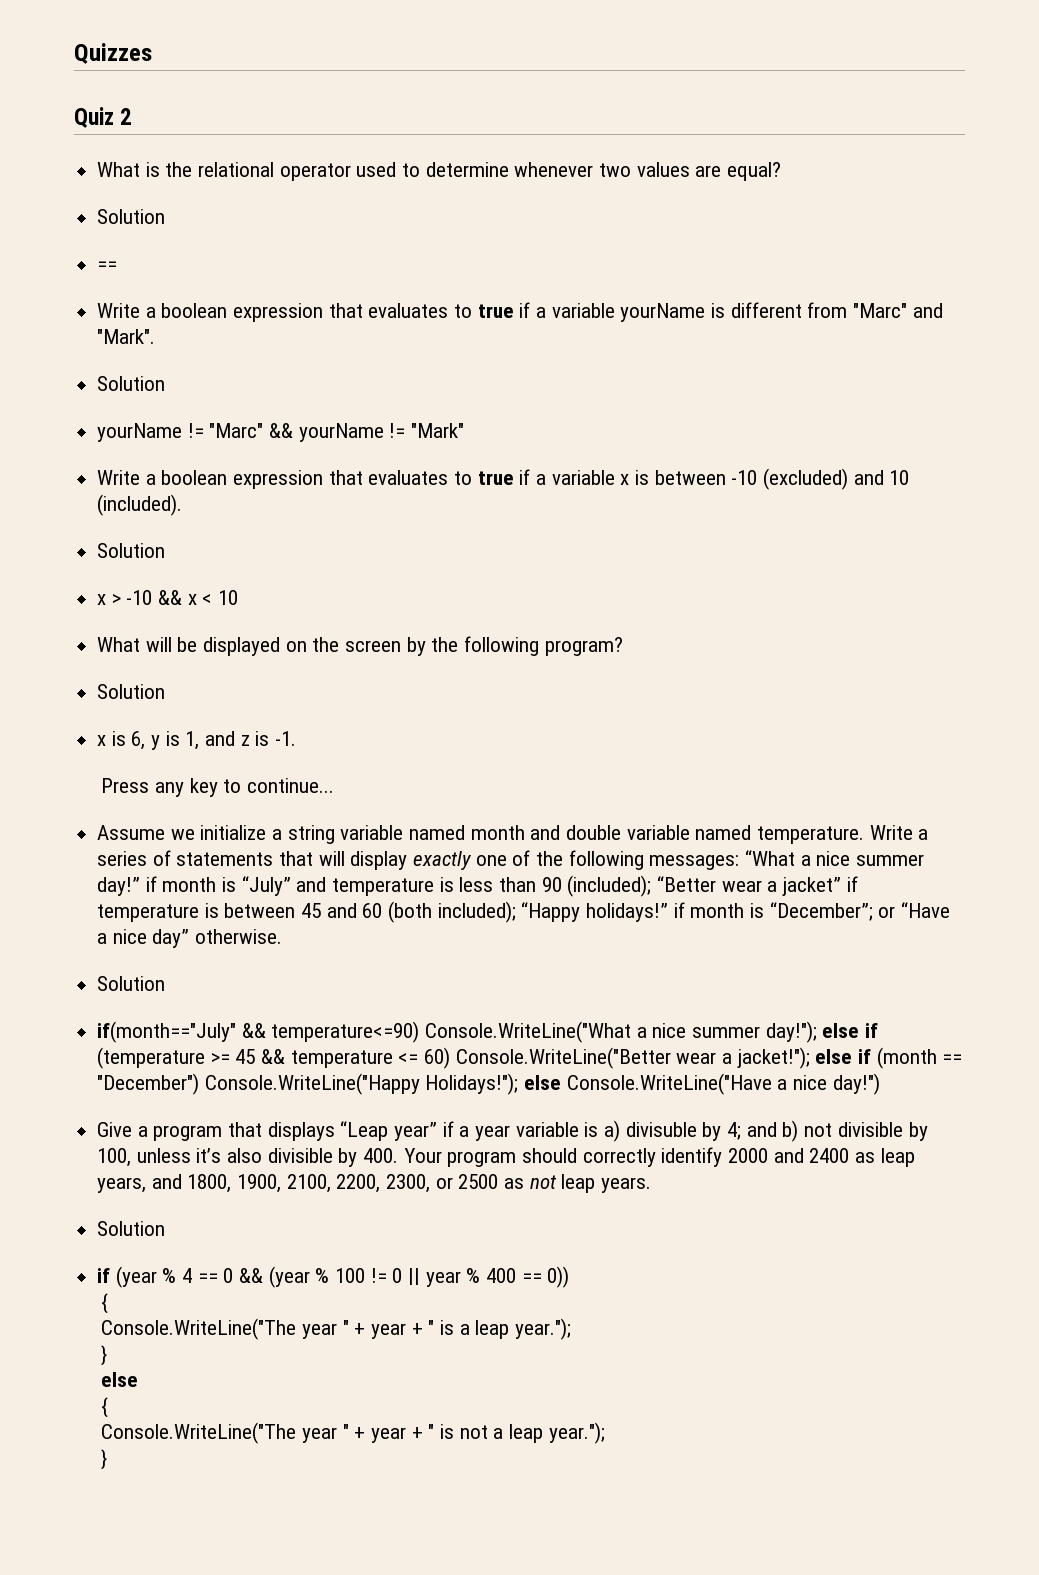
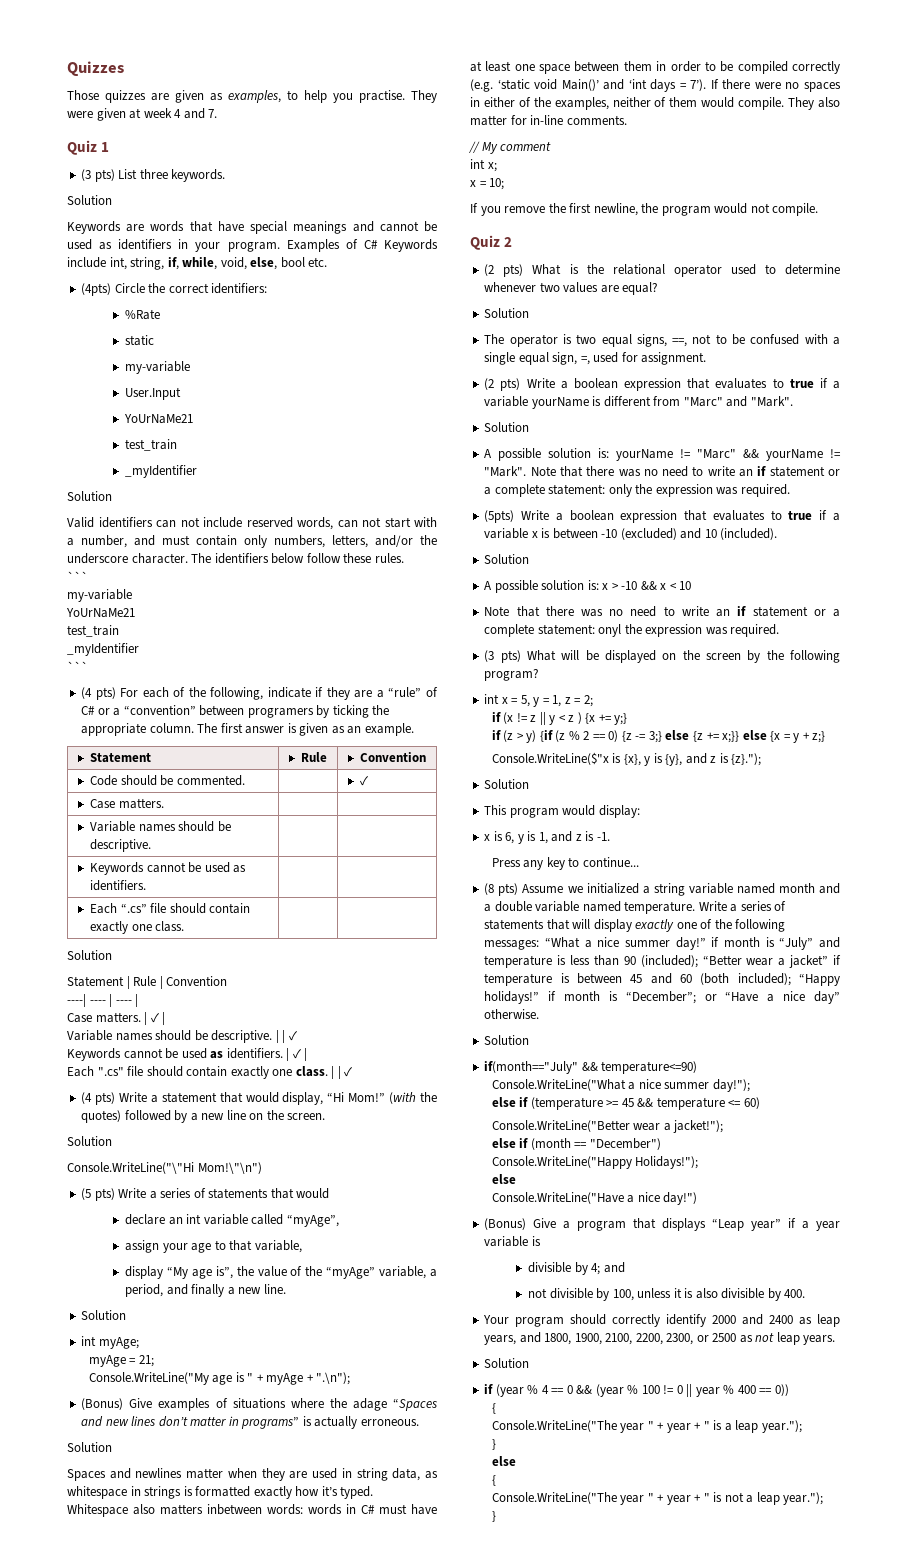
+ Those quizzes are given as examples, to help you practise. They were given at week 4 and 7.
+ Quiz 1
+ (3 pts) List three keywords.
+ Solution
+ Keywords are words that have special meanings and cannot be used as identifiers in your program. Examples of C# Keywords include int, string, if, while, void, else, bool etc.
+ (4pts) Circle the correct identifiers:
+ %Rate
+ static
+ my-variable
+ User.Input
+ YoUrNaMe21
+ test_train
+ _myIdentifier
+ Solution
+ Valid identifiers can not include reserved words, can not start with a number, and must contain only numbers, letters, and/or the underscore character. The identifiers below follow these rules.
+ ```
+ my-variable
+ YoUrNaMe21
+ test_train
+ _myIdentifier
+ ```
+ (4 pts) For each of the following, indicate if they are a “rule” of C# or a “convention” between programers by ticking the appropriate column. The first answer is given as an example.
+ Statement | Rule | Convention
+ Code should be commented. | | ✓
+ Case matters. | |
+ Variable names should be descriptive. | |
+ Keywords cannot be used as identifiers. | |
+ Each “.cs” file should contain exactly one class. | |
+ Solution
+ Statement | Rule | Convention
+ ----| ---- | ---- |
+ Case matters. | ✓ |
+ Variable names should be descriptive. | | ✓
+ Keywords cannot be used as identifiers. | ✓ |
+ Each ".cs" file should contain exactly one class. | | ✓
+ (4 pts) Write a statement that would display, “Hi Mom!” (with the quotes) followed by a new line on the screen.
+ Solution
+ Console.WriteLine("\"Hi Mom!\"\n")
+ (5 pts) Write a series of statements that would
+ declare an int variable called “myAge”,
+ assign your age to that variable,
+ display “My age is”, the value of the “myAge” variable, a period, and finally a new line.
+ Solution
+ int myAge;
+ myAge = 21;
+ Console.WriteLine("My age is " + myAge + ".\n");
+ (Bonus) Give examples of situations where the adage “Spaces and new lines don’t matter in programs” is actually erroneous.
+ Solution
+ Spaces and newlines matter when they are used in string data, as whitespace in strings is formatted exactly how it’s typed. Whitespace also matters inbetween words: words in C# must have at least one space between them in order to be compiled correctly (e.g. ‘static void Main()’ and ‘int days = 7’). If there were no spaces in either of the examples, neither of them would compile. They also matter for in-line comments.
+ // My comment
+ int x;
+ x = 10;
+ If you remove the first newline, the program would not compile.
- What is the relational operator used to determine whenever two values are equal?
+ (2 pts) What is the relational operator used to determine whenever two values are equal?
  Solution
- ==
- Write a boolean expression that evaluates to true if a variable yourName is different from "Marc" and "Mark".
+ The operator is two equal signs, ==, not to be confused with a single equal sign, =, used for assignment.
+ (2 pts) Write a boolean expression that evaluates to true if a variable yourName is different from "Marc" and "Mark".
- yourName != "Marc" && yourName != "Mark"
- Write a boolean expression that evaluates to true if a variable x is between -10 (excluded) and 10 (included).
+ A possible solution is: yourName != "Marc" && yourName != "Mark". Note that there was no need to write an if statement or a complete statement: only the expression was required.
+ (5pts) Write a boolean expression that evaluates to true if a variable x is between -10 (excluded) and 10 (included).
- x > -10 && x < 10
+ A possible solution is: x > -10 && x < 10
- What will be displayed on the screen by the following program?
+ Note that there was no need to write an if statement or a complete statement: onyl the expression was required.
+ (3 pts) What will be displayed on the screen by the following program?
+ int x = 5, y = 1, z = 2;
+ if (x != z || y < z ) {x += y;}
+ if (z > y) {if (z % 2 == 0) {z -= 3;} else {z += x;}} else {x = y + z;}
+ Console.WriteLine($"x is {x}, y is {y}, and z is {z}.");
  Solution
+ This program would display:
- Assume we initialize a string variable named month and double variable named temperature.
+ (8 pts) Assume we initialized a string variable named month and a double variable named temperature.
- if(month=="July" && temperature<=90) Console.WriteLine("What a nice summer day!"); else if (temperature >= 45 && temperature <= 60) Console.WriteLine("Better wear a jacket!"); else if (month == "December") Console.WriteLine("Happy Holidays!"); else Console.WriteLine("Have a nice day!")
+ if(month=="July" && temperature<=90)
+ Console.WriteLine("What a nice summer day!");
+ else if (temperature >= 45 && temperature <= 60)
+ Console.WriteLine("Better wear a jacket!");
+ else if (month == "December")
+ Console.WriteLine("Happy Holidays!");
+ else
+ Console.WriteLine("Have a nice day!")
- Give a program that displays “Leap year” if a year variable is a) divisuble by 4; and b) not divisible by 100, unless it’s also divisible by 400. Your program should correctly identify 2000 and 2400 as leap years, and 1800, 1900, 2100, 2200, 2300, or 2500 as not leap years.
+ (Bonus) Give a program that displays “Leap year” if a year variable is
+ divisible by 4; and
+ not divisible by 100, unless it is also divisible by 400.
+ Your program should correctly identify 2000 and 2400 as leap years, and 1800, 1900, 2100, 2200, 2300, or 2500 as not leap years.

